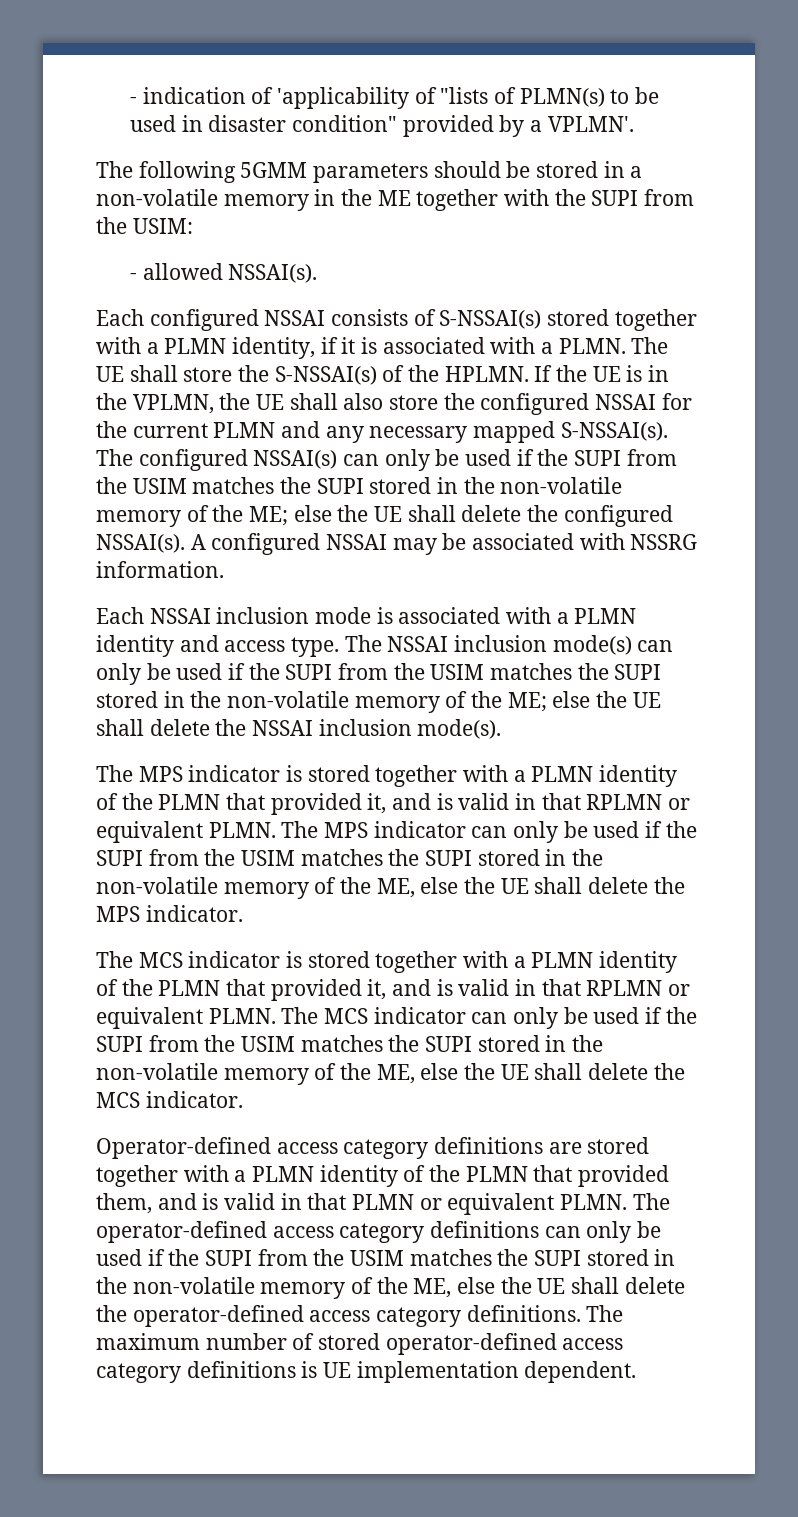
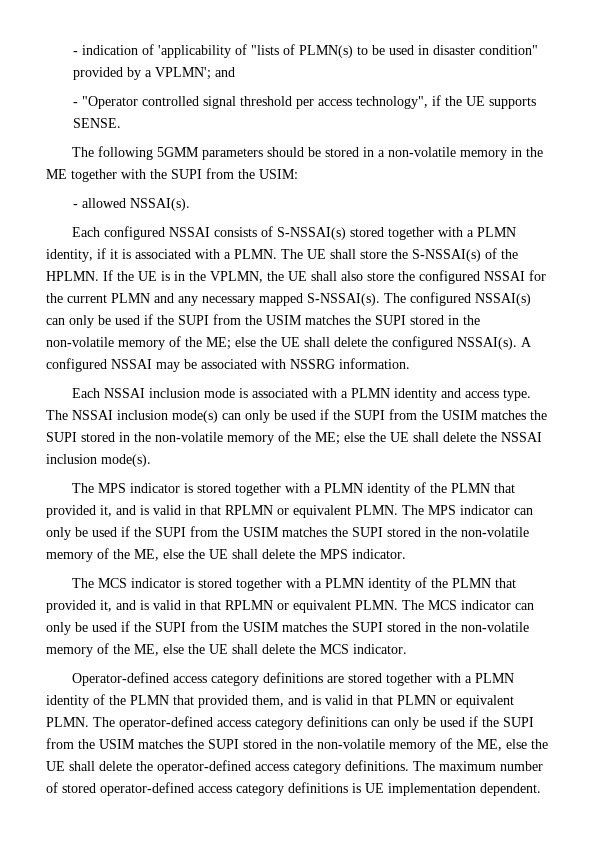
- - indication of 'applicability of "lists of PLMN(s) to be used in disaster condition" provided by a VPLMN'.
+ - indication of 'applicability of "lists of PLMN(s) to be used in disaster condition" provided by a VPLMN'; and
+ - "Operator controlled signal threshold per access technology", if the UE supports SENSE.

